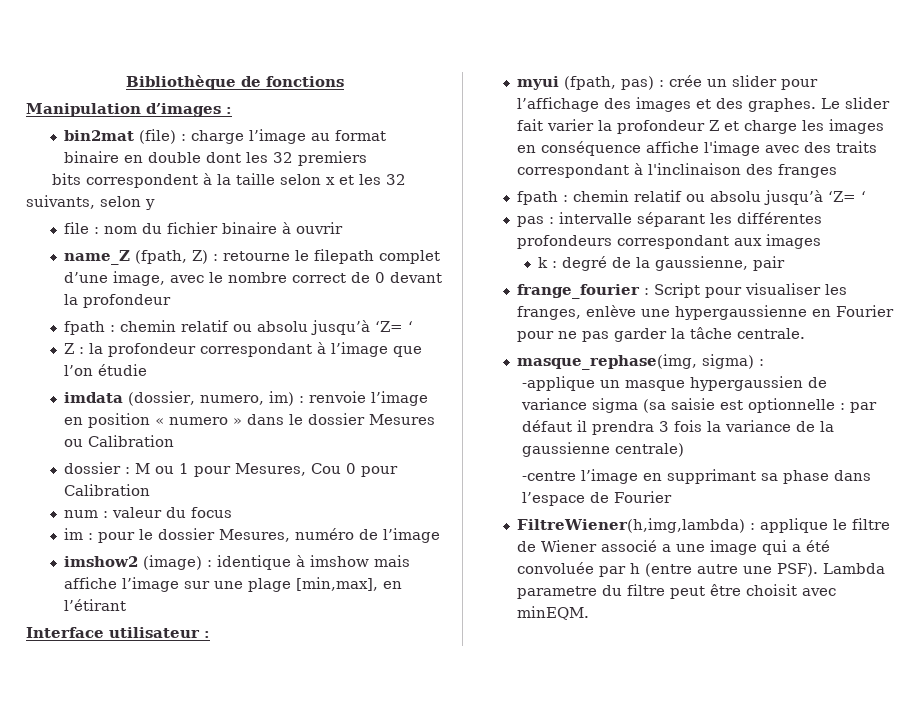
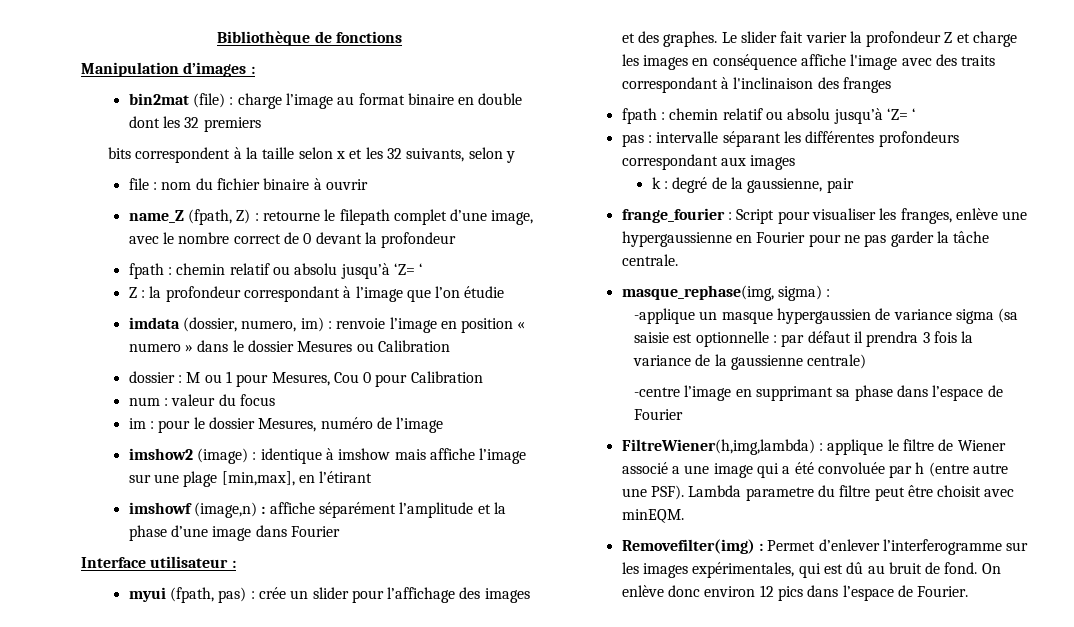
+ imshowf (image,n) : affiche séparément l’amplitude et la phase d’une image dans Fourier
+ Removefilter(img) : Permet d’enlever l’interferogramme sur les images expérimentales, qui est dû au bruit de fond. On enlève donc environ 12 pics dans l’espace de Fourier.

